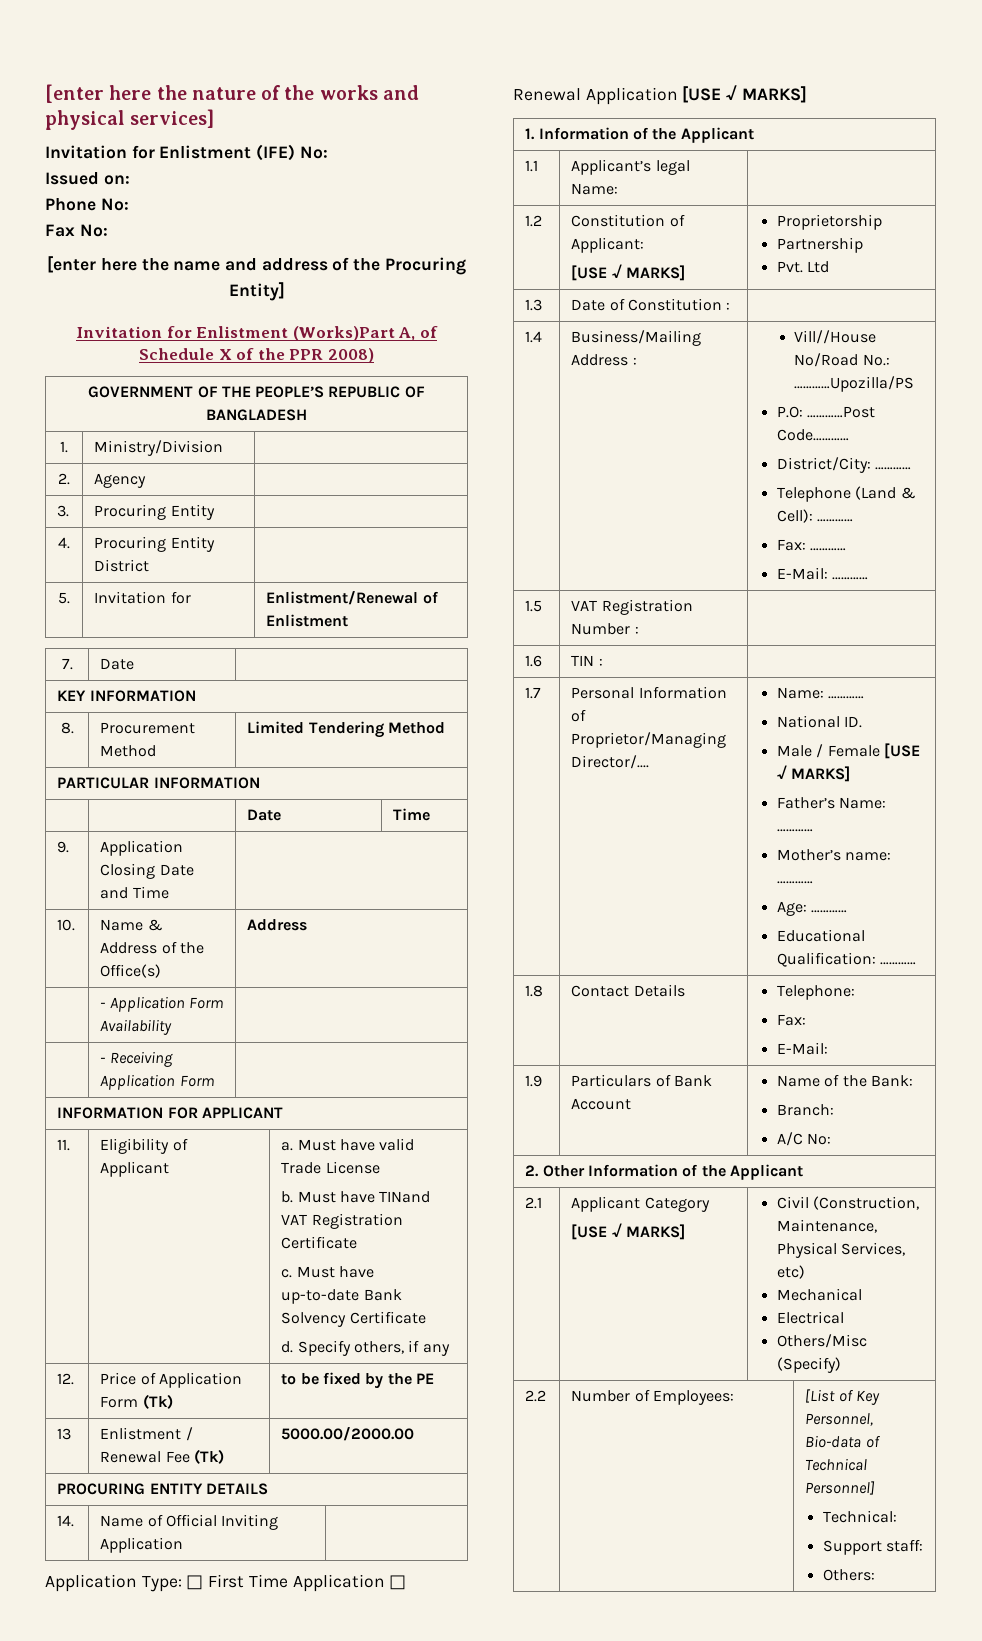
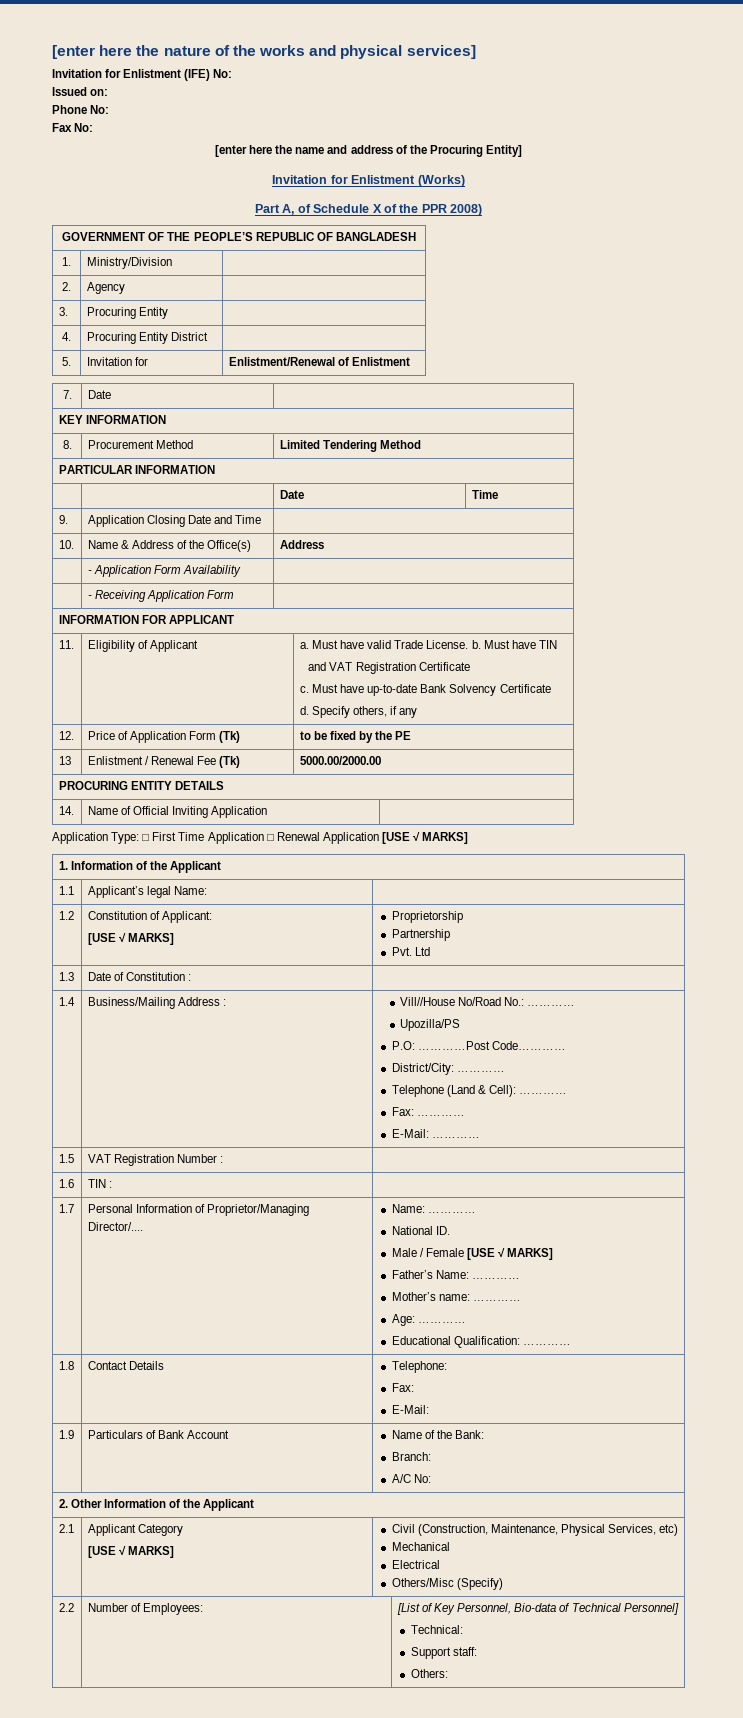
- Invitation for Enlistment (Works)Part A, of Schedule X of the PPR 2008)
+ Invitation for Enlistment (Works)
+ Part A, of Schedule X of the PPR 2008)
- 11. | Eligibility of Applicant | a. Must have valid Trade License
- b. Must have TINand VAT Registration Certificate
+ 11. | Eligibility of Applicant | a. Must have valid Trade License. b. Must have TIN
+ and VAT Registration Certificate
- 1.4 | Business/Mailing Address : | Vill//House No/Road No.: …………Upozilla/PS
+ 1.4 | Business/Mailing Address : | Vill//House No/Road No.: …………
+ Upozilla/PS

